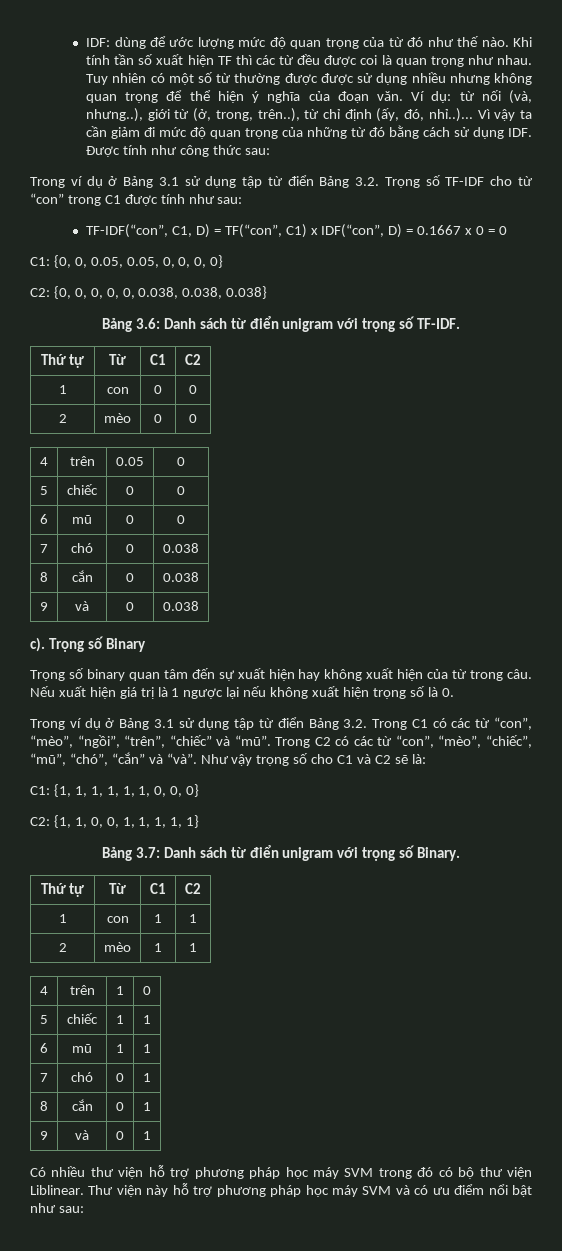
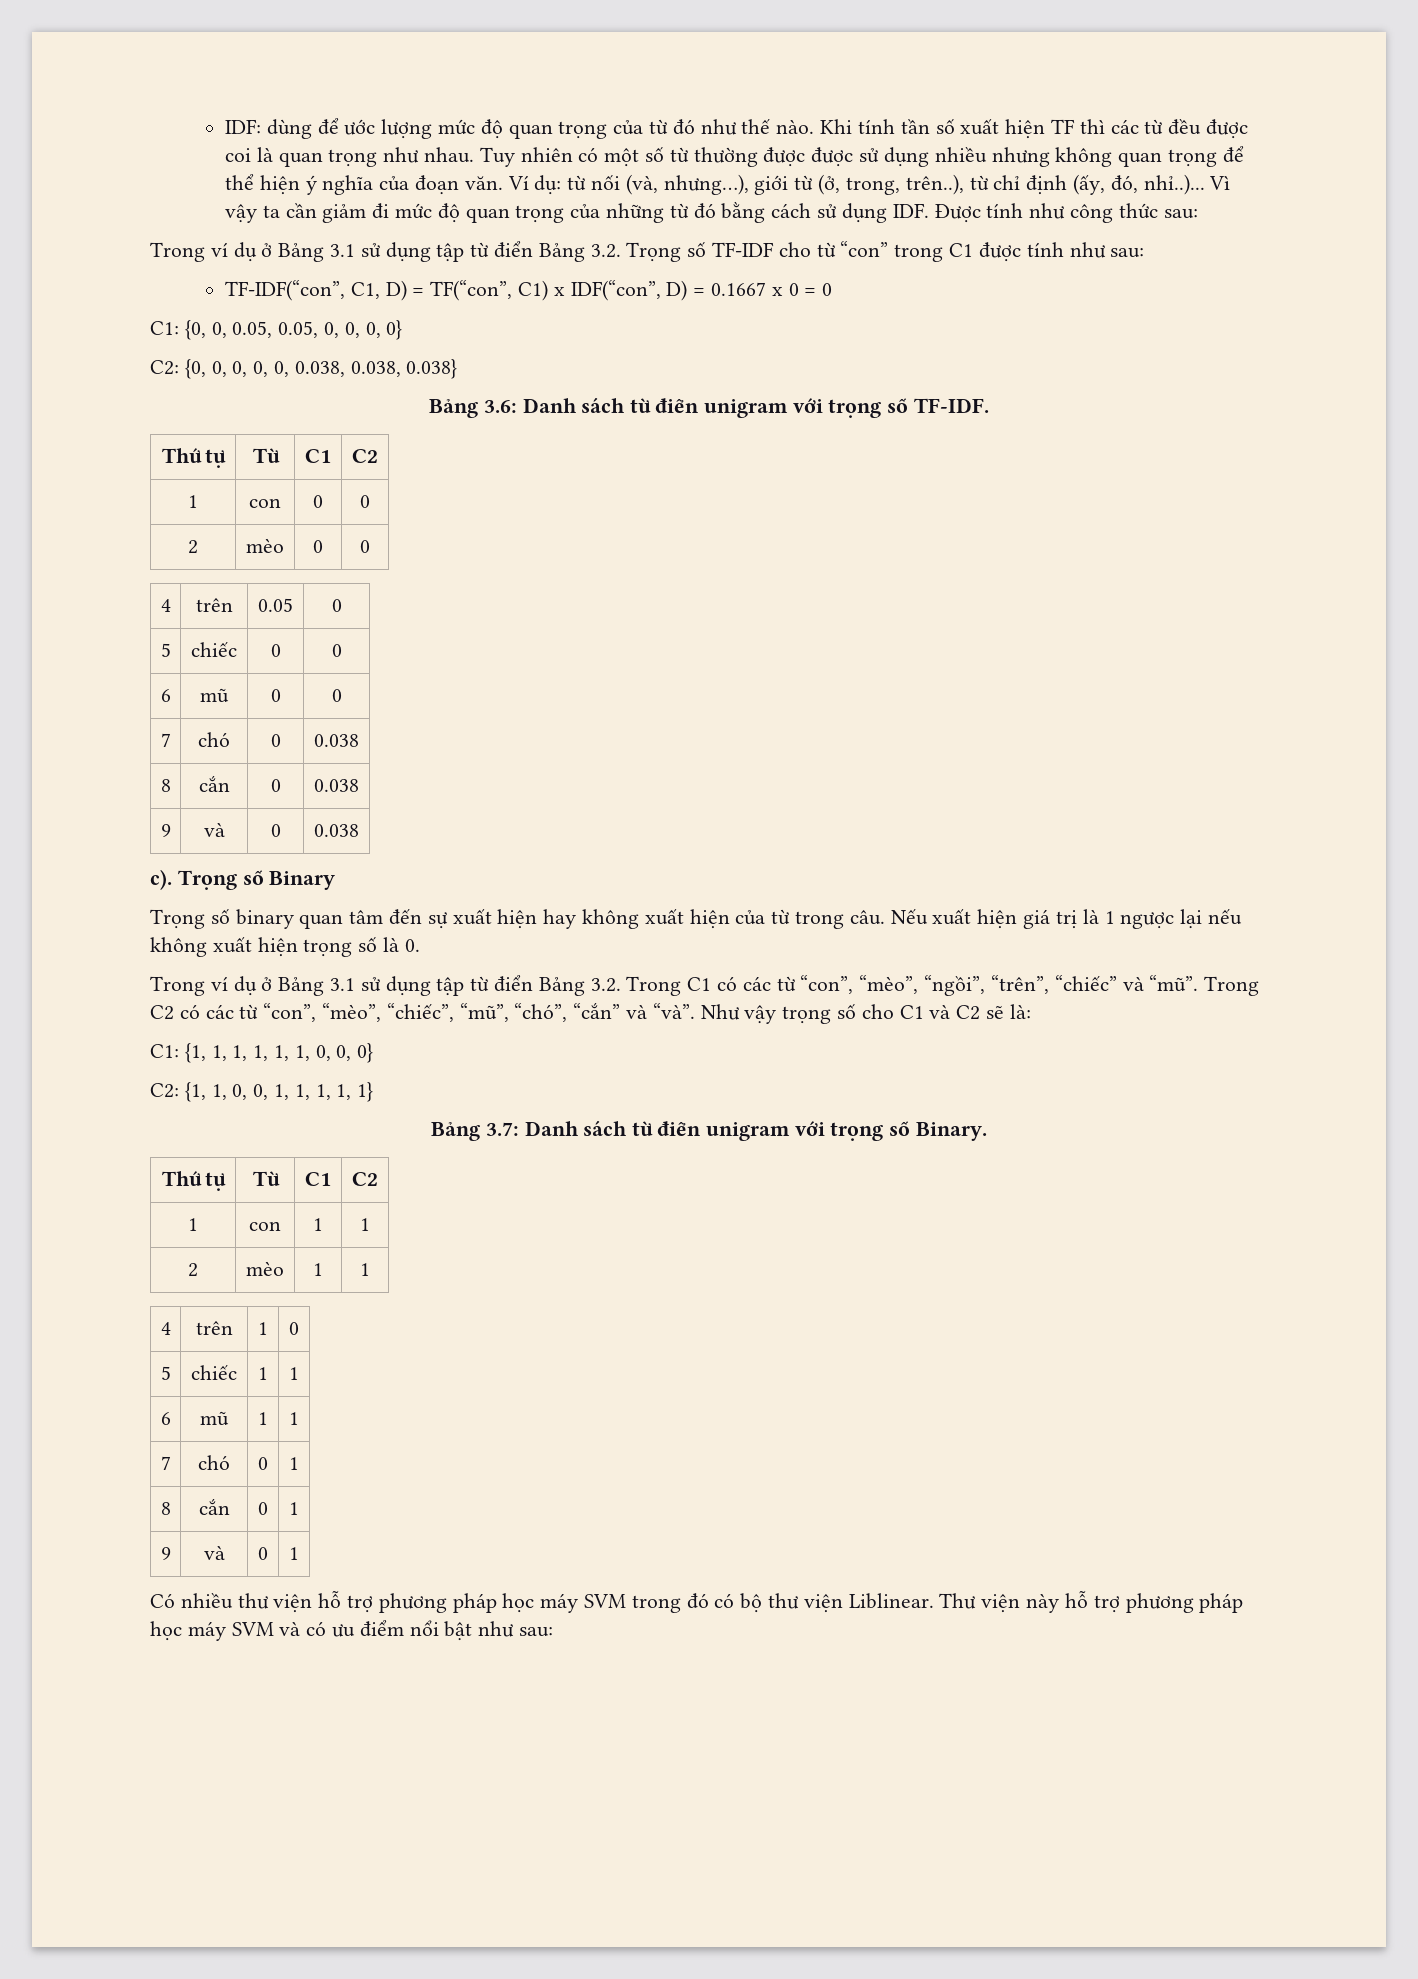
- Ví dụ: từ nối (và, nhưng..), giới từ (ở, trong, trên..), từ chỉ định (ấy, đó, nhỉ..)...
+ Ví dụ: từ nối (và, nhưng…), giới từ (ở, trong, trên..), từ chỉ định (ấy, đó, nhỉ..)...

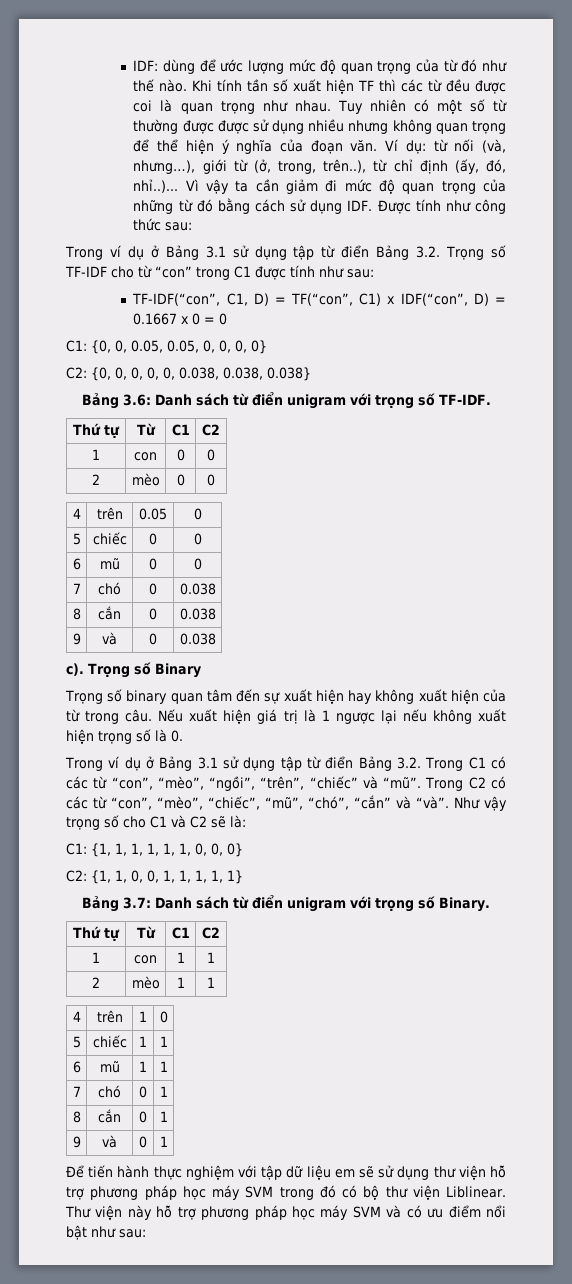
- Có nhiều thư viện hỗ trợ phương pháp học máy SVM trong đó có bộ thư viện Liblinear.
+ Để tiến hành thực nghiệm với tập dữ liệu em sẽ sử dụng thư viện hỗ trợ phương pháp học máy SVM trong đó có bộ thư viện Liblinear.

